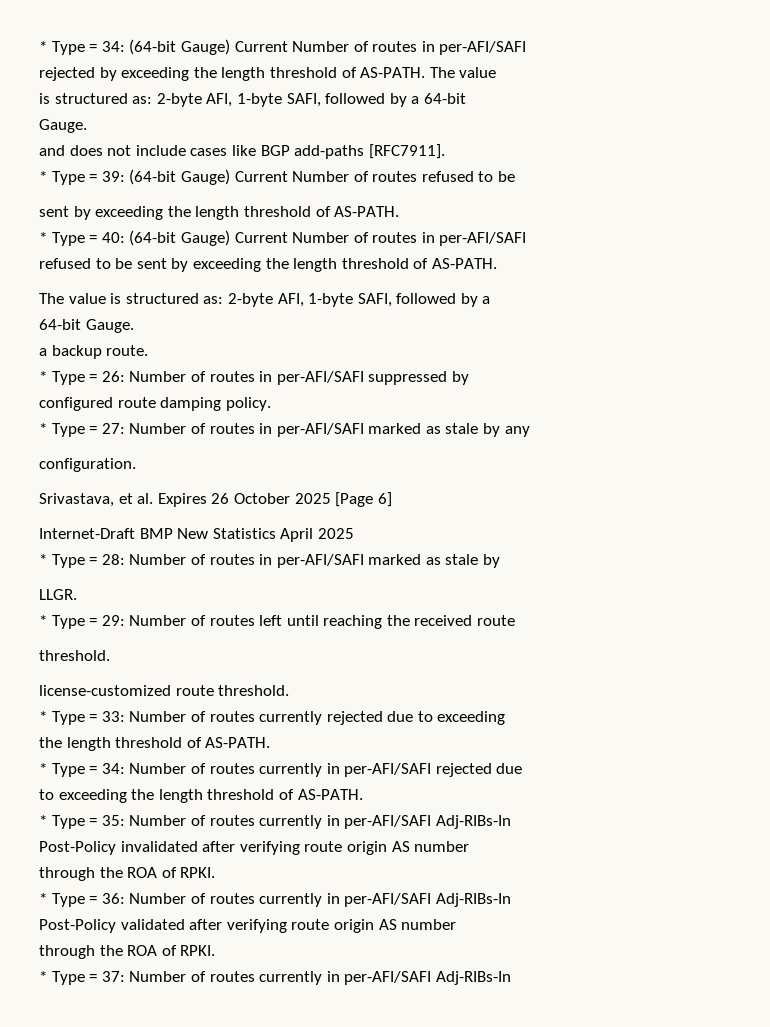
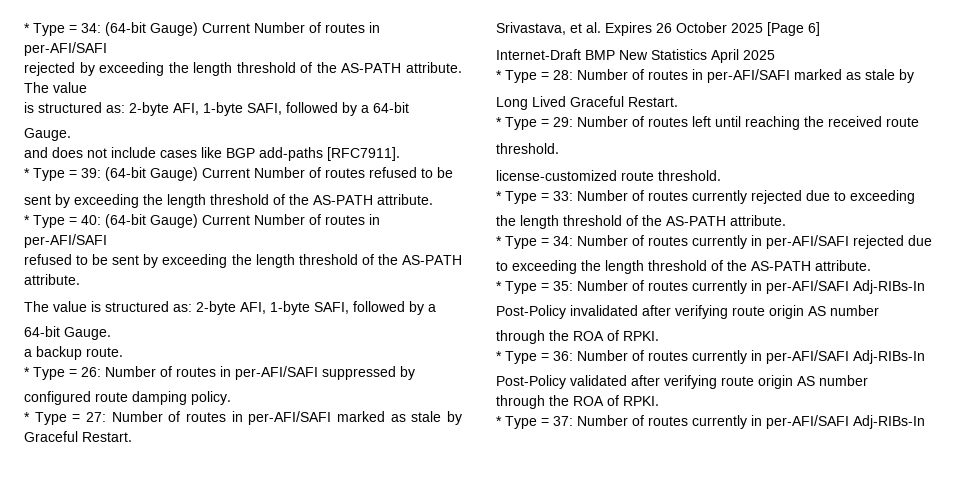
- rejected by exceeding the length threshold of AS-PATH.
+ rejected by exceeding the length threshold of the AS-PATH attribute.
  * Type = 39: (64-bit Gauge) Current Number of routes refused to be
- sent by exceeding the length threshold of AS-PATH.
+ sent by exceeding the length threshold of the AS-PATH attribute.
- refused to be sent by exceeding the length threshold of AS-PATH.
+ refused to be sent by exceeding the length threshold of the AS-PATH attribute.
- * Type = 27: Number of routes in per-AFI/SAFI marked as stale by any
- configuration.
+ * Type = 27: Number of routes in per-AFI/SAFI marked as stale by Graceful Restart.
- LLGR.
+ Long Lived Graceful Restart.
  * Type = 33: Number of routes currently rejected due to exceeding
- the length threshold of AS-PATH.
+ the length threshold of the AS-PATH attribute.
- to exceeding the length threshold of AS-PATH.
+ to exceeding the length threshold of the AS-PATH attribute.

